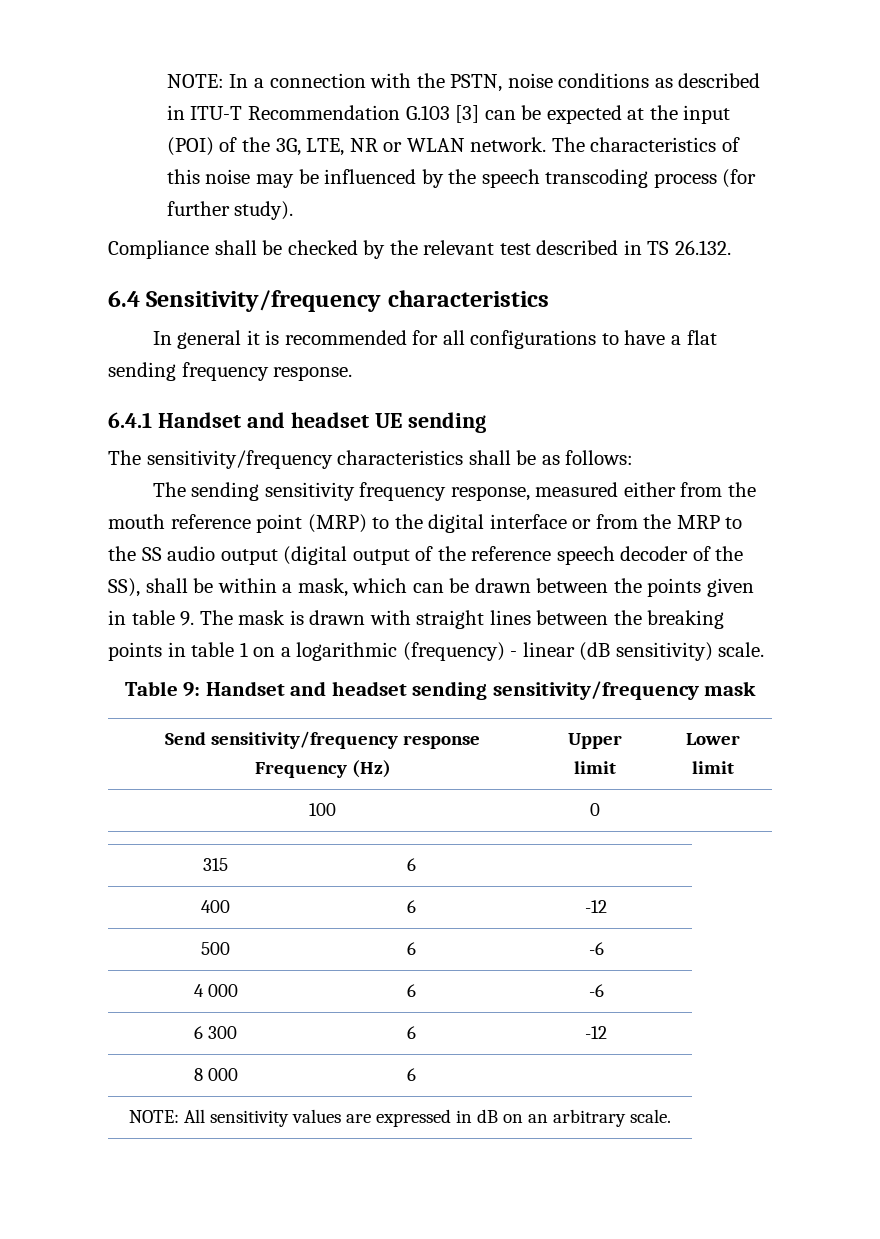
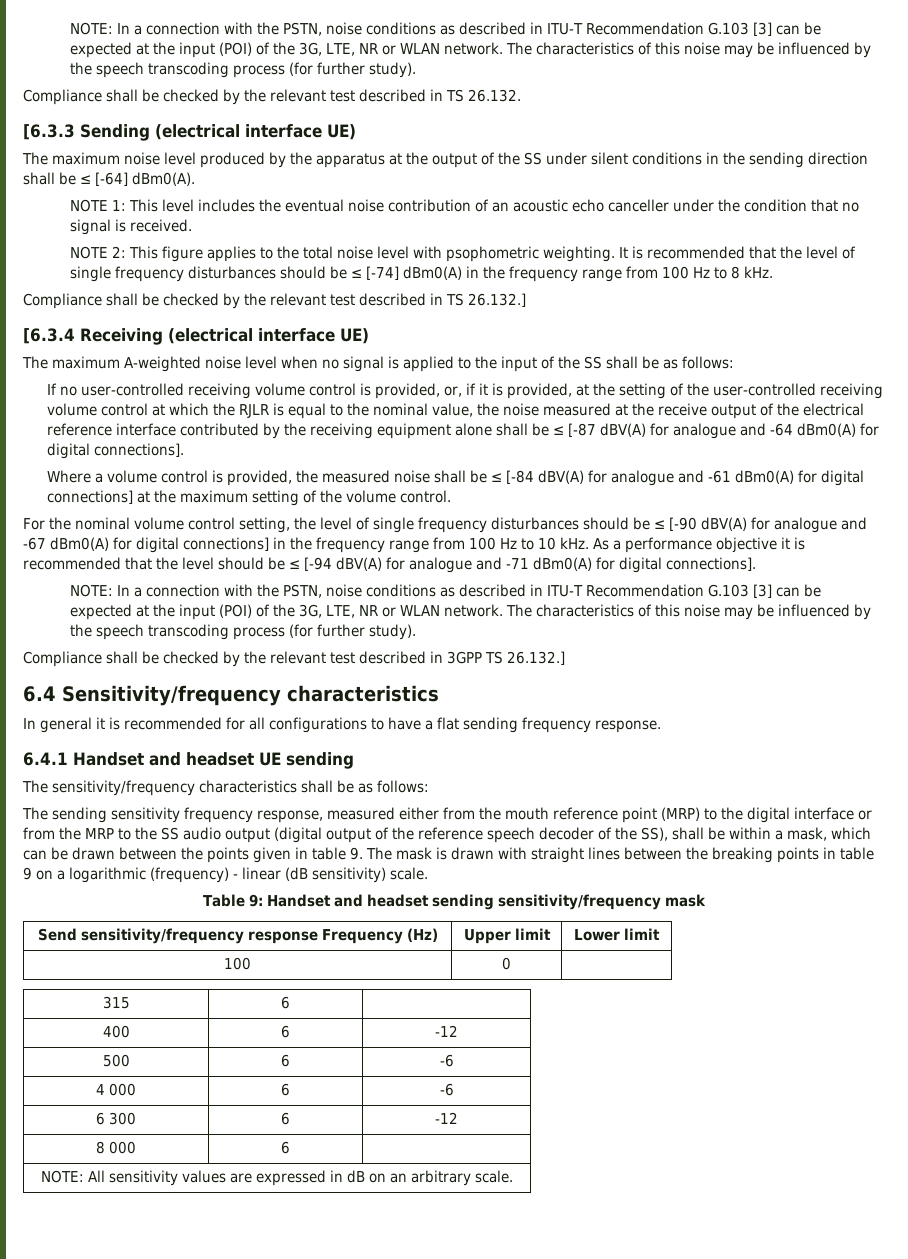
+ [6.3.3 Sending (electrical interface UE)
+ The maximum noise level produced by the apparatus at the output of the SS under silent conditions in the sending direction shall be ≤ [-64] dBm0(A).
+ NOTE 1: This level includes the eventual noise contribution of an acoustic echo canceller under the condition that no signal is received.
+ NOTE 2: This figure applies to the total noise level with psophometric weighting. It is recommended that the level of single frequency disturbances should be ≤ [-74] dBm0(A) in the frequency range from 100 Hz to 8 kHz.
+ Compliance shall be checked by the relevant test described in TS 26.132.]
+ [6.3.4 Receiving (electrical interface UE)
+ The maximum A-weighted noise level when no signal is applied to the input of the SS shall be as follows:
+ If no user-controlled receiving volume control is provided, or, if it is provided, at the setting of the user-controlled receiving volume control at which the RJLR is equal to the nominal value, the noise measured at the receive output of the electrical reference interface contributed by the receiving equipment alone shall be ≤ [-87 dBV(A) for analogue and -64 dBm0(A) for digital connections].
+ Where a volume control is provided, the measured noise shall be ≤ [-84 dBV(A) for analogue and -61 dBm0(A) for digital connections] at the maximum setting of the volume control.
+ For the nominal volume control setting, the level of single frequency disturbances should be ≤ [-90 dBV(A) for analogue and -67 dBm0(A) for digital connections] in the frequency range from 100 Hz to 10 kHz. As a performance objective it is recommended that the level should be ≤ [-94 dBV(A) for analogue and -71 dBm0(A) for digital connections].
+ NOTE: In a connection with the PSTN, noise conditions as described in ITU-T Recommendation G.103 [3] can be expected at the input (POI) of the 3G, LTE, NR or WLAN network. The characteristics of this noise may be influenced by the speech transcoding process (for further study).
+ Compliance shall be checked by the relevant test described in 3GPP TS 26.132.]
- The sending sensitivity frequency response, measured either from the mouth reference point (MRP) to the digital interface or from the MRP to the SS audio output (digital output of the reference speech decoder of the SS), shall be within a mask, which can be drawn between the points given in table 9. The mask is drawn with straight lines between the breaking points in table 1 on a logarithmic (frequency) - linear (dB sensitivity) scale.
+ The sending sensitivity frequency response, measured either from the mouth reference point (MRP) to the digital interface or from the MRP to the SS audio output (digital output of the reference speech decoder of the SS), shall be within a mask, which can be drawn between the points given in table 9. The mask is drawn with straight lines between the breaking points in table 9 on a logarithmic (frequency) - linear (dB sensitivity) scale.

